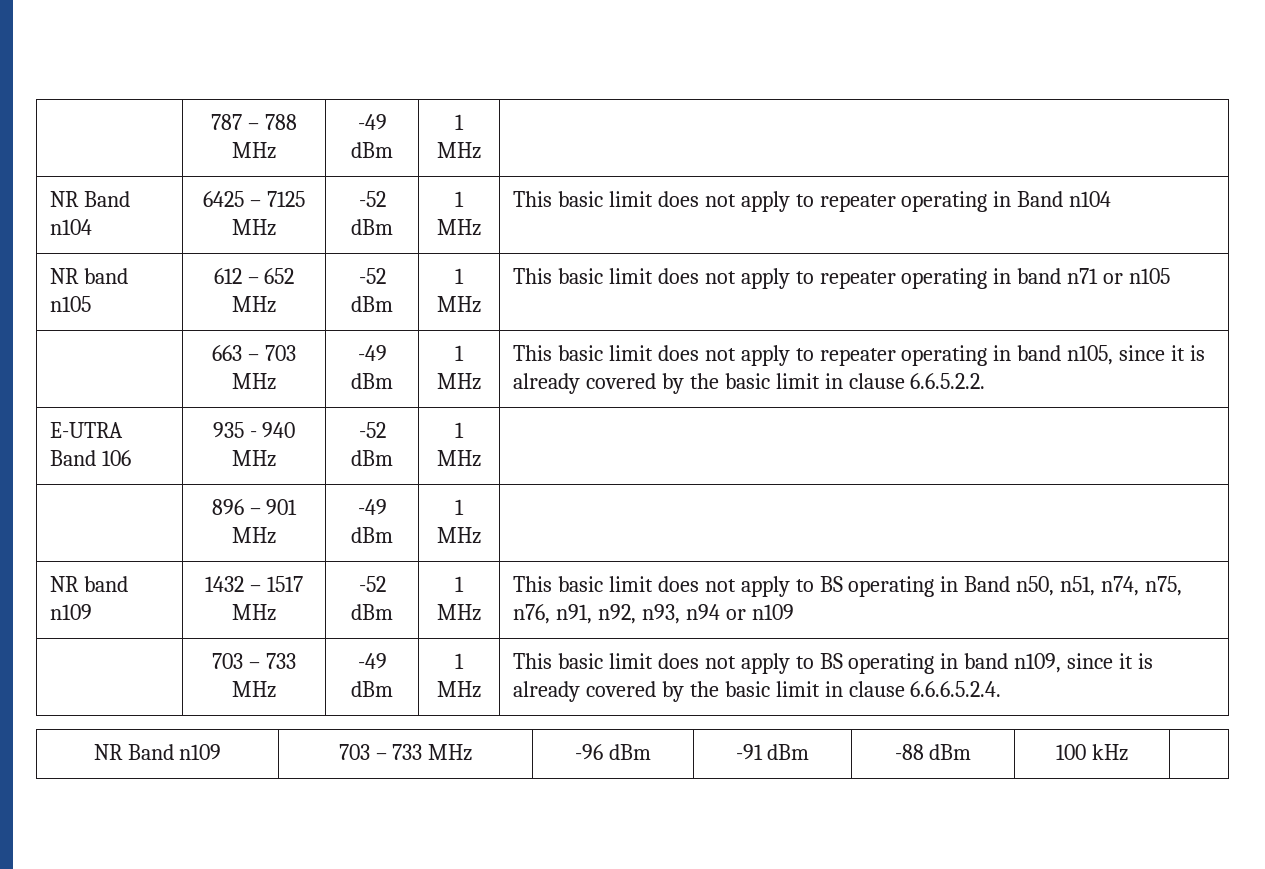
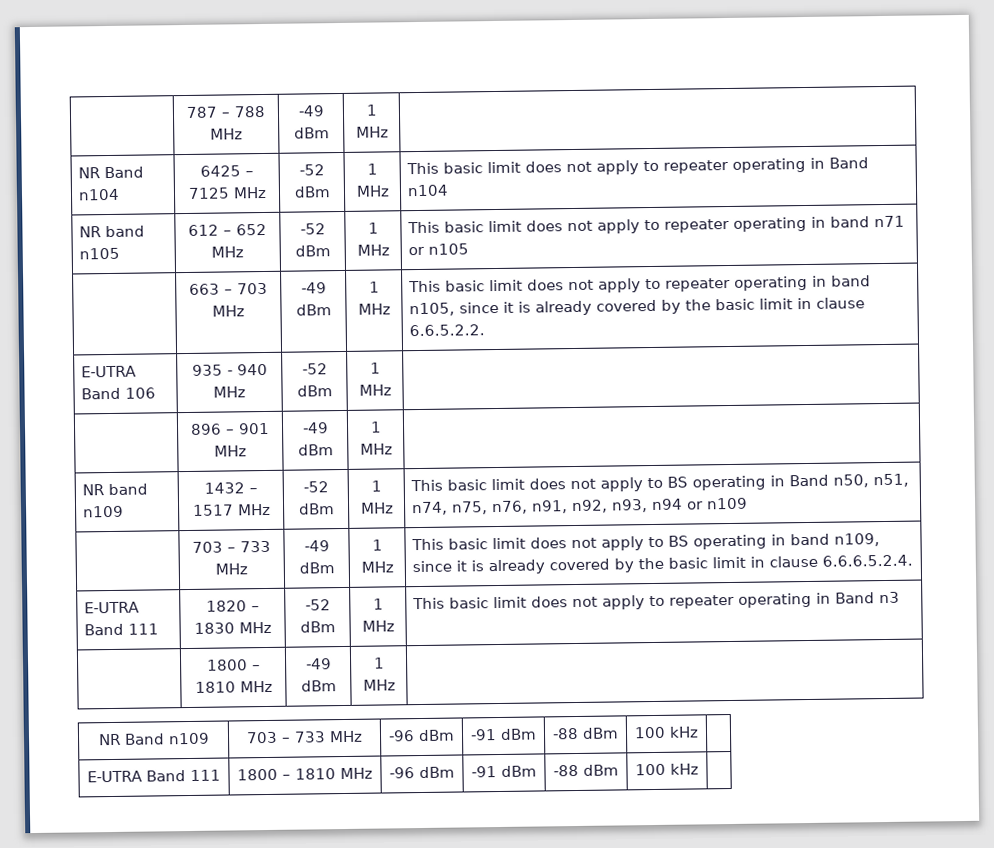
+ E-UTRA Band 111 | 1820 – 1830 MHz | -52 dBm | 1 MHz | This basic limit does not apply to repeater operating in Band n3
+ | 1800 – 1810 MHz | -49 dBm | 1 MHz |
+ E-UTRA Band 111 | 1800 – 1810 MHz | -96 dBm | -91 dBm | -88 dBm | 100 kHz |

